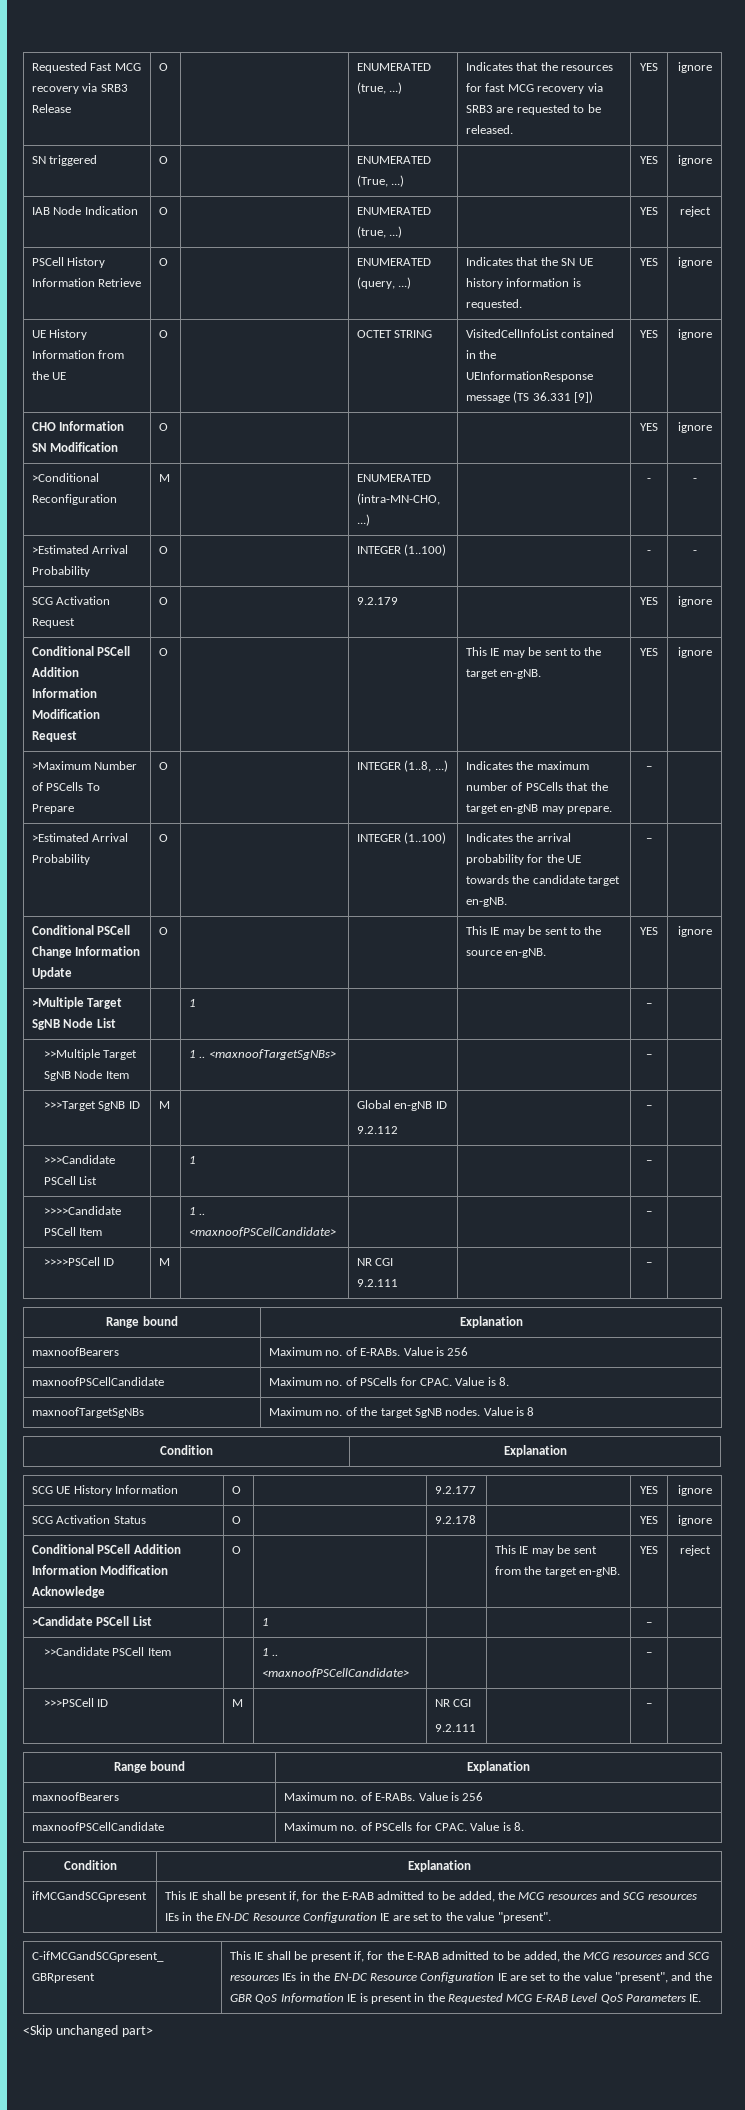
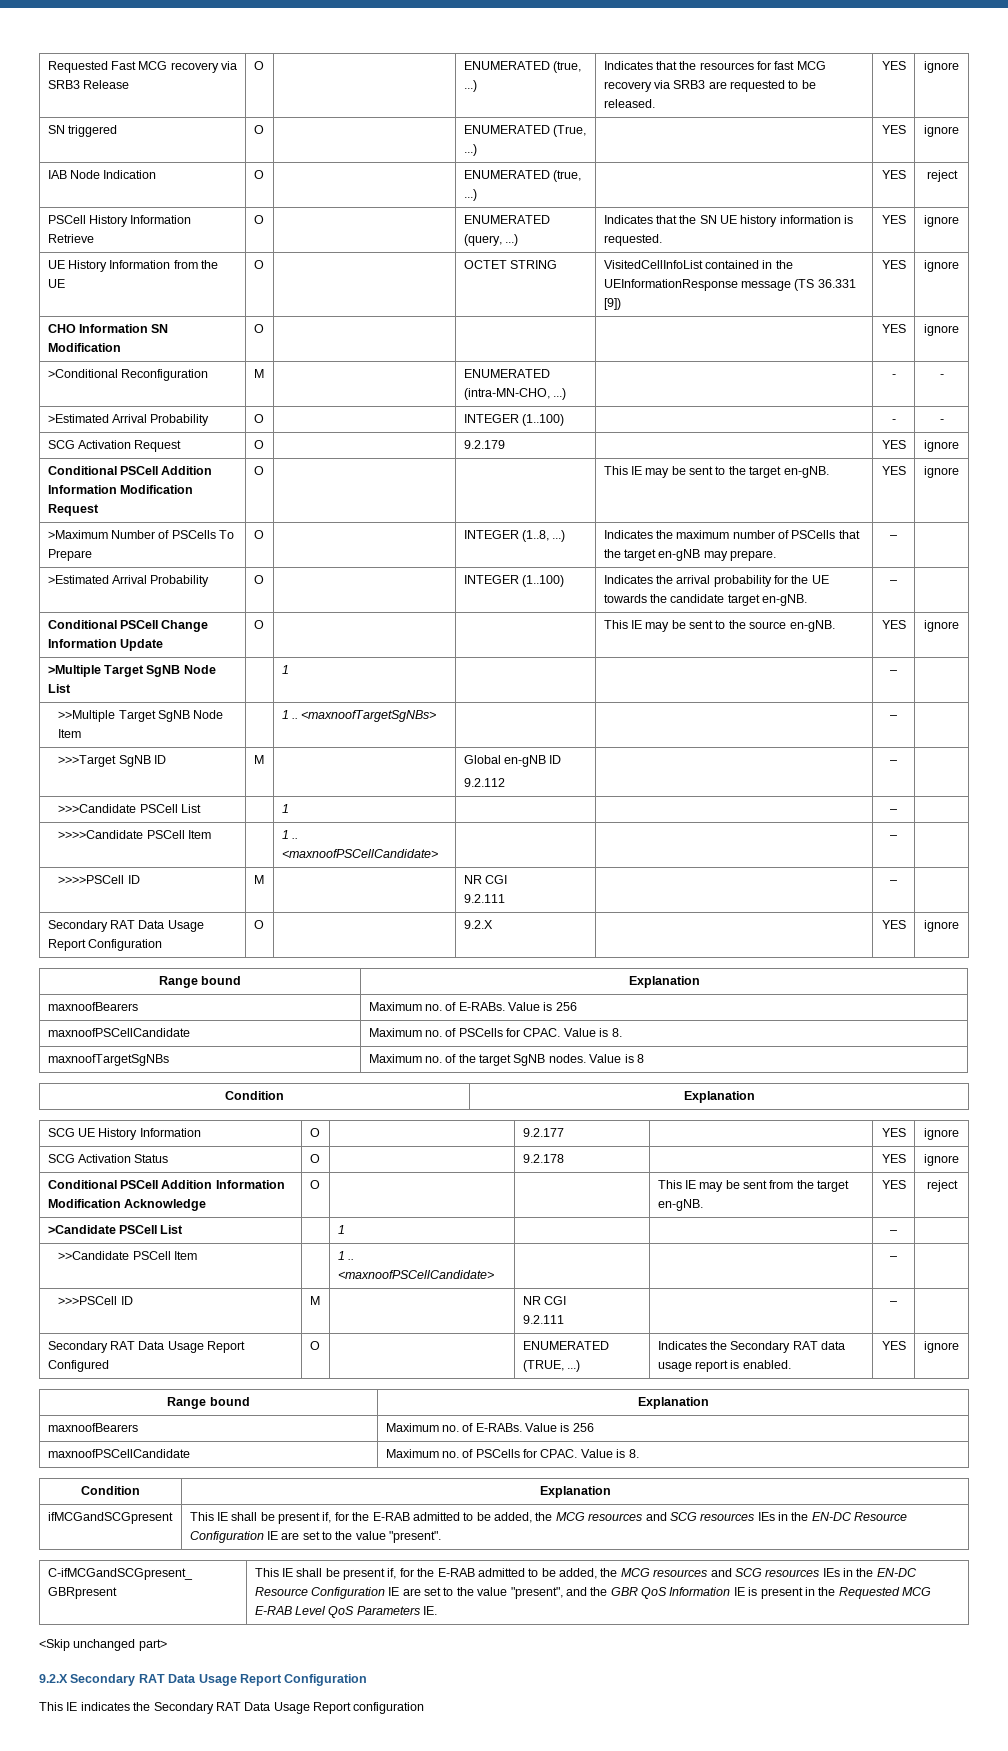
+ Secondary RAT Data Usage Report Configuration | O | | 9.2.X | | YES | ignore
+ Secondary RAT Data Usage Report Configured | O | | ENUMERATED (TRUE, ...) | Indicates the Secondary RAT data usage report is enabled. | YES | ignore
+ 9.2.X Secondary RAT Data Usage Report Configuration
+ This IE indicates the Secondary RAT Data Usage Report configuration

